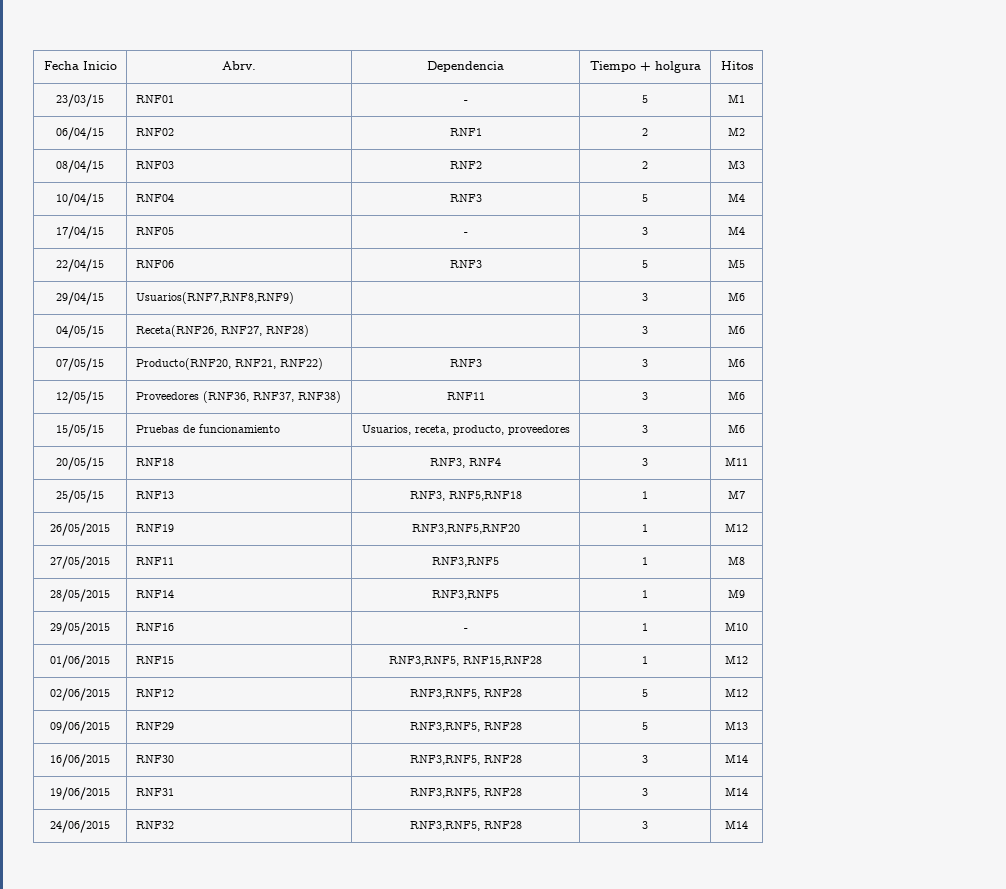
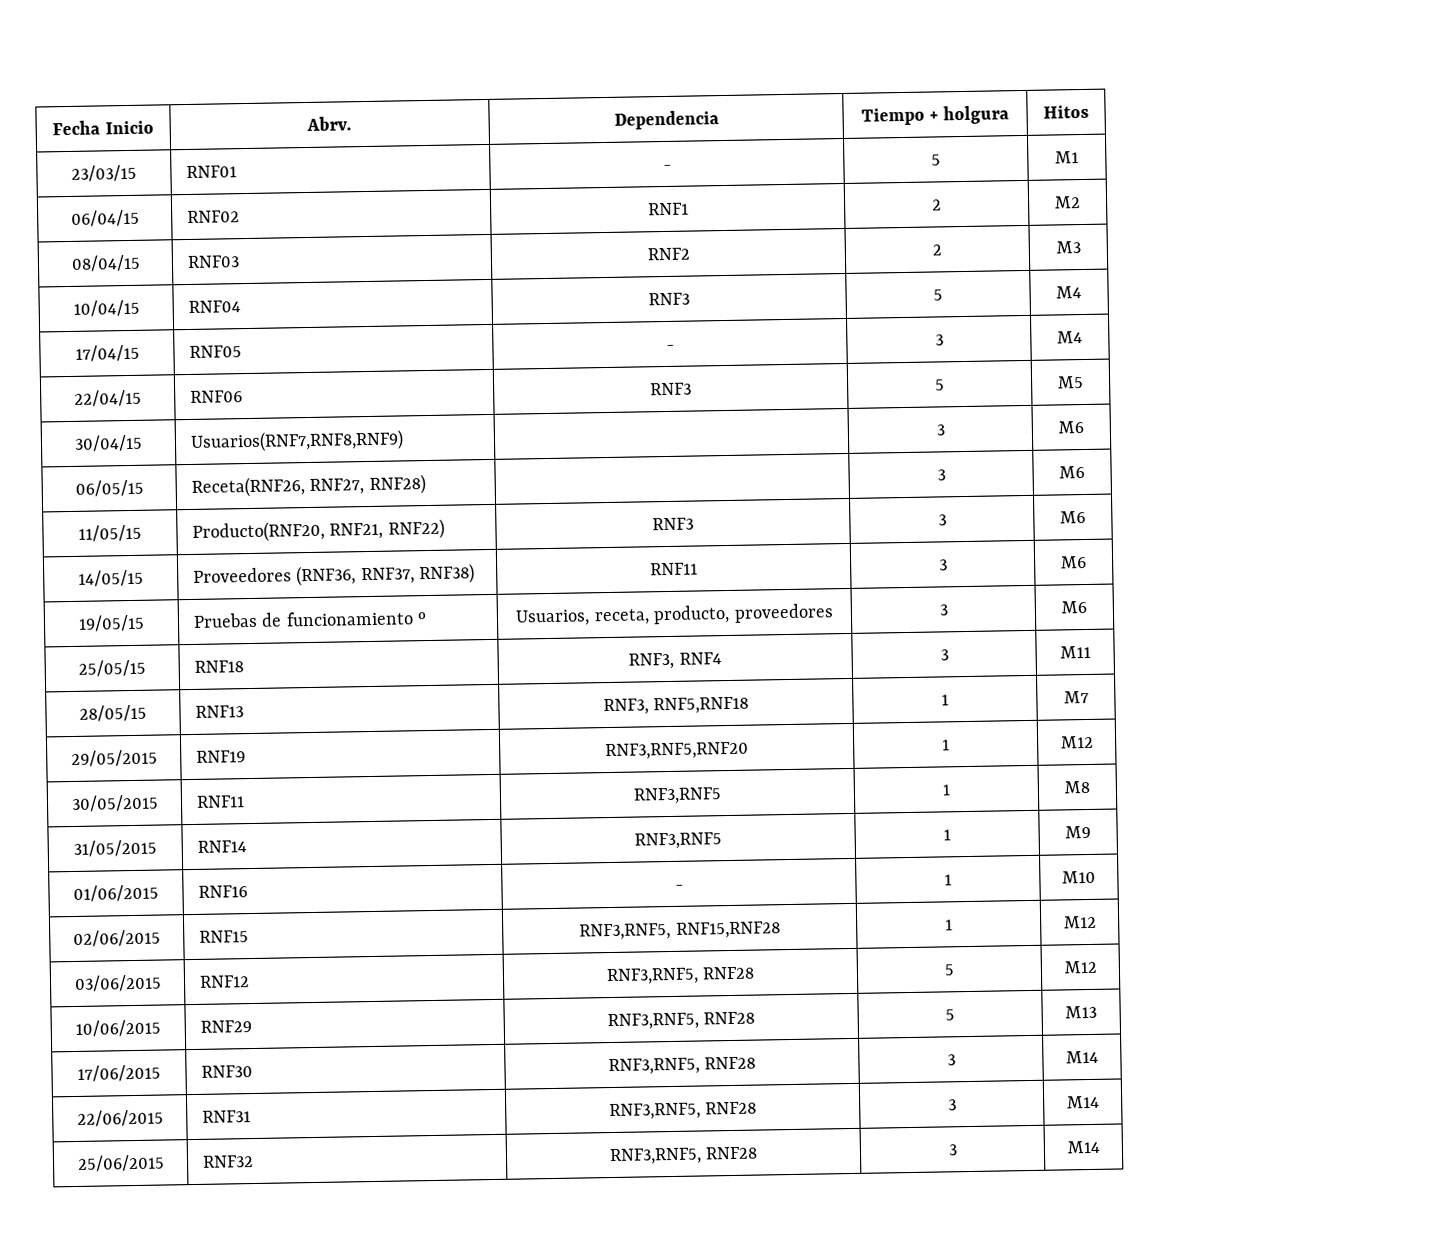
- 29/04/15 | Usuarios(RNF7,RNF8,RNF9) | | 3 | M6
+ 30/04/15 | Usuarios(RNF7,RNF8,RNF9) | | 3 | M6
- 04/05/15 | Receta(RNF26, RNF27, RNF28) | | 3 | M6
+ 06/05/15 | Receta(RNF26, RNF27, RNF28) | | 3 | M6
- 07/05/15 | Producto(RNF20, RNF21, RNF22) | RNF3 | 3 | M6
+ 11/05/15 | Producto(RNF20, RNF21, RNF22) | RNF3 | 3 | M6
- 12/05/15 | Proveedores (RNF36, RNF37, RNF38) | RNF11 | 3 | M6
+ 14/05/15 | Proveedores (RNF36, RNF37, RNF38) | RNF11 | 3 | M6
- 15/05/15 | Pruebas de funcionamiento | Usuarios, receta, producto, proveedores | 3 | M6
+ 19/05/15 | Pruebas de funcionamiento º | Usuarios, receta, producto, proveedores | 3 | M6
- 20/05/15 | RNF18 | RNF3, RNF4 | 3 | M11
+ 25/05/15 | RNF18 | RNF3, RNF4 | 3 | M11
- 25/05/15 | RNF13 | RNF3, RNF5,RNF18 | 1 | M7
+ 28/05/15 | RNF13 | RNF3, RNF5,RNF18 | 1 | M7
- 26/05/2015 | RNF19 | RNF3,RNF5,RNF20 | 1 | M12
+ 29/05/2015 | RNF19 | RNF3,RNF5,RNF20 | 1 | M12
- 27/05/2015 | RNF11 | RNF3,RNF5 | 1 | M8
+ 30/05/2015 | RNF11 | RNF3,RNF5 | 1 | M8
- 28/05/2015 | RNF14 | RNF3,RNF5 | 1 | M9
+ 31/05/2015 | RNF14 | RNF3,RNF5 | 1 | M9
- 29/05/2015 | RNF16 | - | 1 | M10
+ 01/06/2015 | RNF16 | - | 1 | M10
- 01/06/2015 | RNF15 | RNF3,RNF5, RNF15,RNF28 | 1 | M12
+ 02/06/2015 | RNF15 | RNF3,RNF5, RNF15,RNF28 | 1 | M12
- 02/06/2015 | RNF12 | RNF3,RNF5, RNF28 | 5 | M12
+ 03/06/2015 | RNF12 | RNF3,RNF5, RNF28 | 5 | M12
- 09/06/2015 | RNF29 | RNF3,RNF5, RNF28 | 5 | M13
+ 10/06/2015 | RNF29 | RNF3,RNF5, RNF28 | 5 | M13
- 16/06/2015 | RNF30 | RNF3,RNF5, RNF28 | 3 | M14
+ 17/06/2015 | RNF30 | RNF3,RNF5, RNF28 | 3 | M14
- 19/06/2015 | RNF31 | RNF3,RNF5, RNF28 | 3 | M14
+ 22/06/2015 | RNF31 | RNF3,RNF5, RNF28 | 3 | M14
- 24/06/2015 | RNF32 | RNF3,RNF5, RNF28 | 3 | M14
+ 25/06/2015 | RNF32 | RNF3,RNF5, RNF28 | 3 | M14

